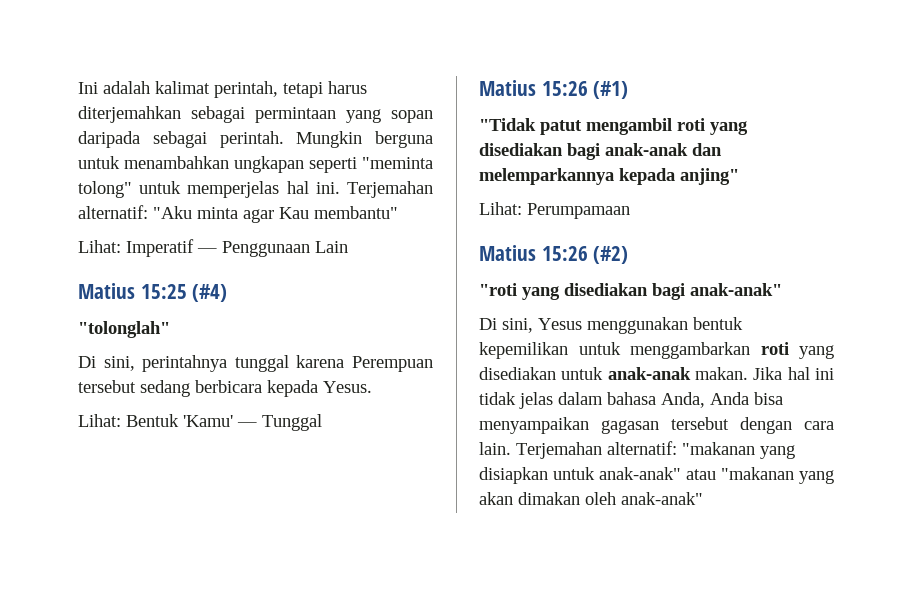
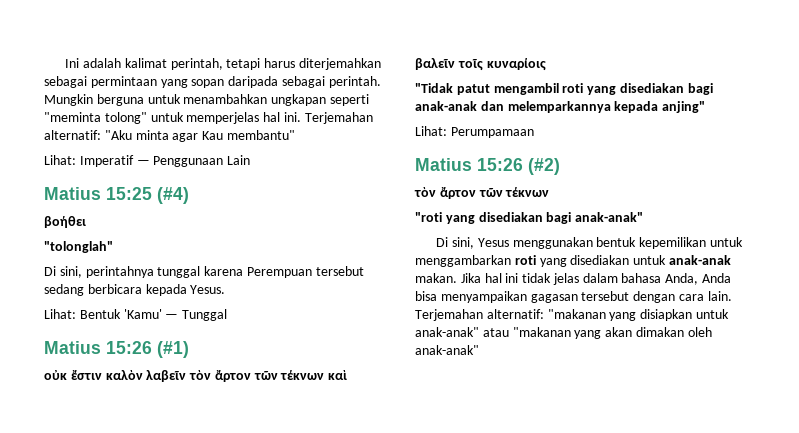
+ βοήθει
+ οὐκ ἔστιν καλὸν λαβεῖν τὸν ἄρτον τῶν τέκνων καὶ βαλεῖν τοῖς κυναρίοις
  Matius 15:26 (#2)
+ τὸν ἄρτον τῶν τέκνων

